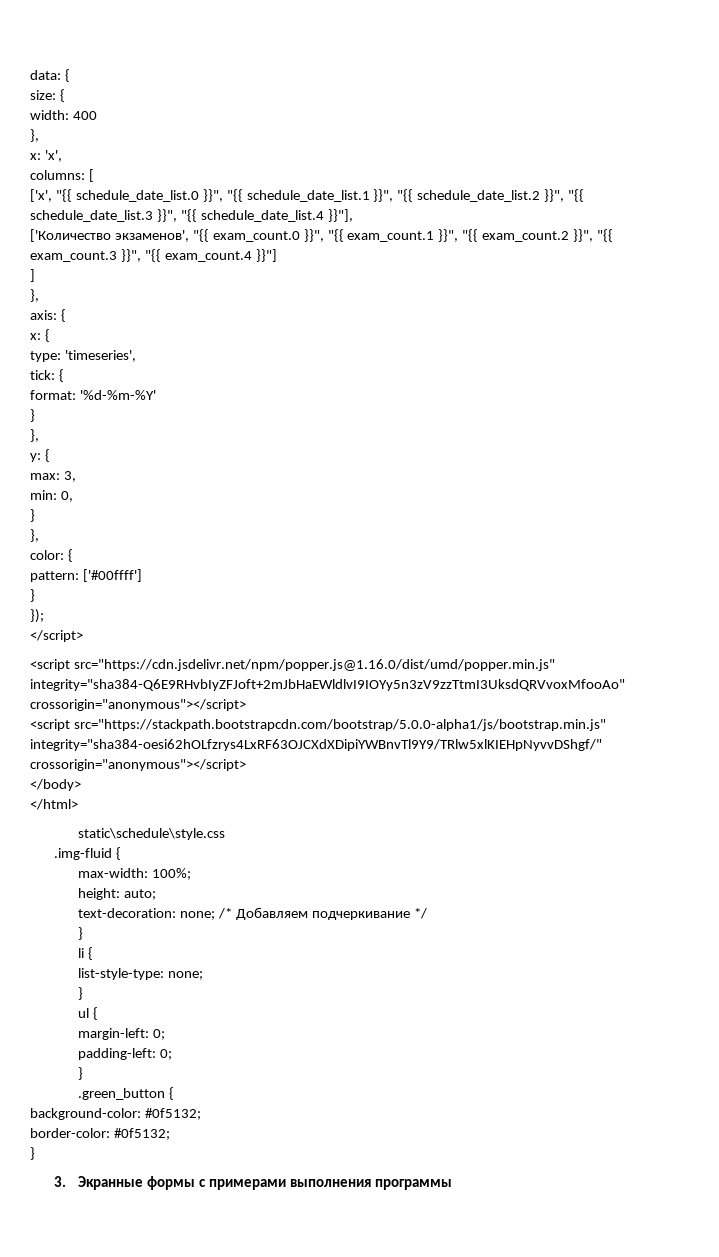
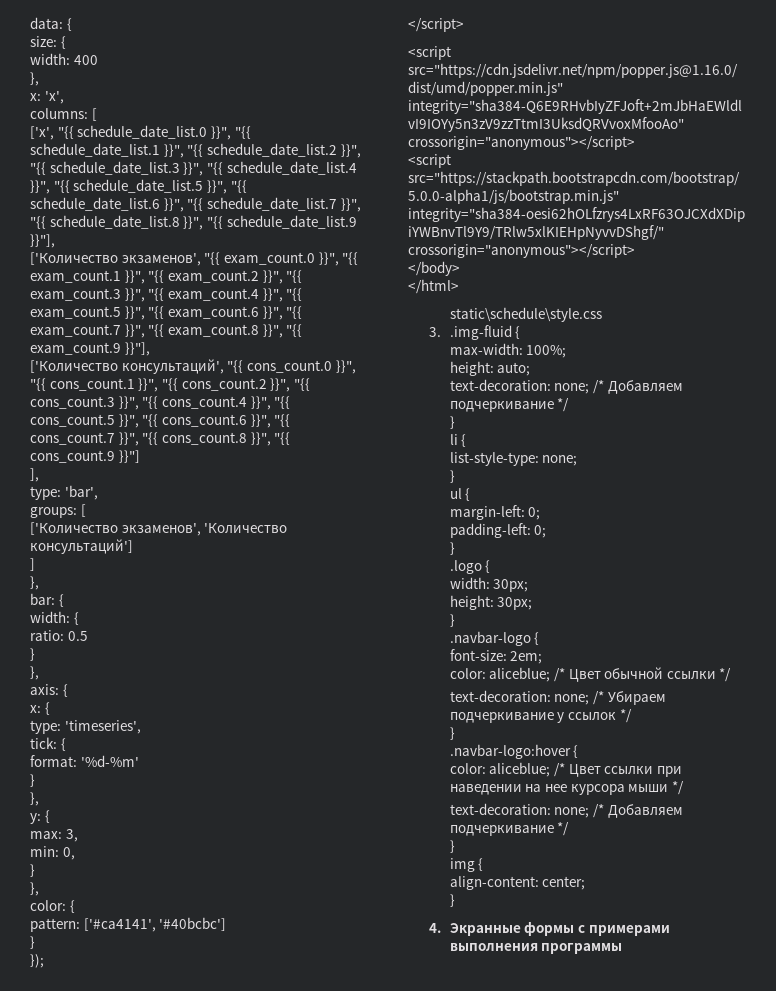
- ['x', "{{ schedule_date_list.0 }}", "{{ schedule_date_list.1 }}", "{{ schedule_date_list.2 }}", "{{ schedule_date_list.3 }}", "{{ schedule_date_list.4 }}"],
+ ['x', "{{ schedule_date_list.0 }}", "{{ schedule_date_list.1 }}", "{{ schedule_date_list.2 }}", "{{ schedule_date_list.3 }}", "{{ schedule_date_list.4 }}", "{{ schedule_date_list.5 }}", "{{ schedule_date_list.6 }}", "{{ schedule_date_list.7 }}", "{{ schedule_date_list.8 }}", "{{ schedule_date_list.9 }}"],
- ['Количество экзаменов', "{{ exam_count.0 }}", "{{ exam_count.1 }}", "{{ exam_count.2 }}", "{{ exam_count.3 }}", "{{ exam_count.4 }}"]
+ ['Количество экзаменов', "{{ exam_count.0 }}", "{{ exam_count.1 }}", "{{ exam_count.2 }}", "{{ exam_count.3 }}", "{{ exam_count.4 }}", "{{ exam_count.5 }}", "{{ exam_count.6 }}", "{{ exam_count.7 }}", "{{ exam_count.8 }}", "{{ exam_count.9 }}"],
+ ['Количество консультаций', "{{ cons_count.0 }}", "{{ cons_count.1 }}", "{{ cons_count.2 }}", "{{ cons_count.3 }}", "{{ cons_count.4 }}", "{{ cons_count.5 }}", "{{ cons_count.6 }}", "{{ cons_count.7 }}", "{{ cons_count.8 }}", "{{ cons_count.9 }}"]
+ ],
+ type: 'bar',
+ groups: [
+ ['Количество экзаменов', 'Количество консультаций']
  ]
+ },
+ bar: {
+ width: {
+ ratio: 0.5
+ }
- format: '%d-%m-%Y'
+ format: '%d-%m'
- pattern: ['#00ffff']
+ pattern: ['#ca4141', '#40bcbc']
- .img-fluid {
+ 3. .img-fluid {
- .green_button {
- background-color: #0f5132;
- border-color: #0f5132;
+ .logo {
+ width: 30px;
+ height: 30px;
  }
- 3. Экранные формы с примерами выполнения программы
+ .navbar-logo {
+ font-size: 2em;
+ color: aliceblue; /* Цвет обычной ссылки */
+ text-decoration: none; /* Убираем подчеркивание у ссылок */
+ }
+ .navbar-logo:hover {
+ color: aliceblue; /* Цвет ссылки при наведении на нее курсора мыши */
+ text-decoration: none; /* Добавляем подчеркивание */
+ }
+ img {
+ align-content: center;
+ }
+ 4. Экранные формы с примерами выполнения программы

